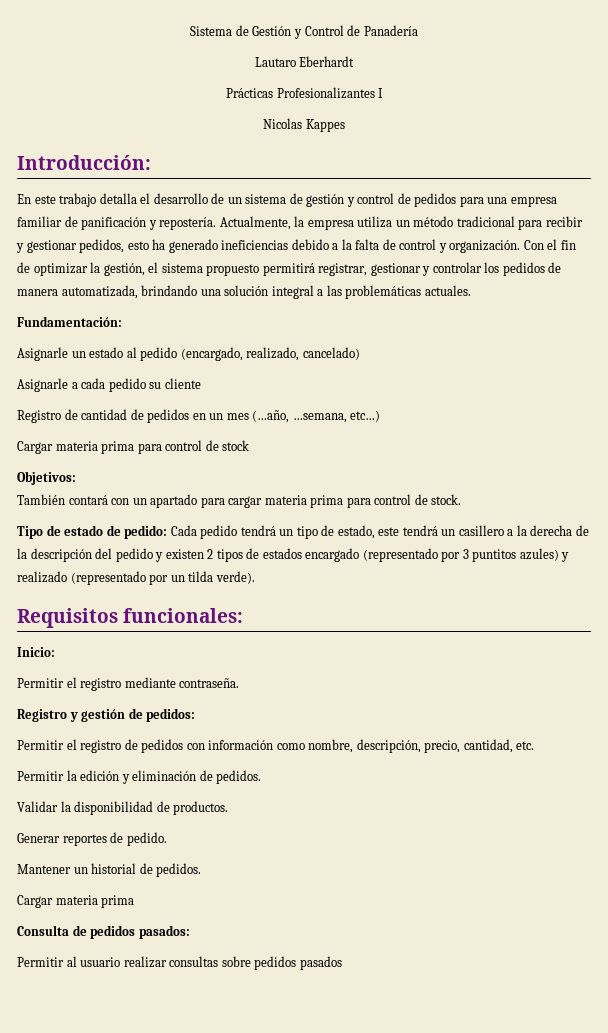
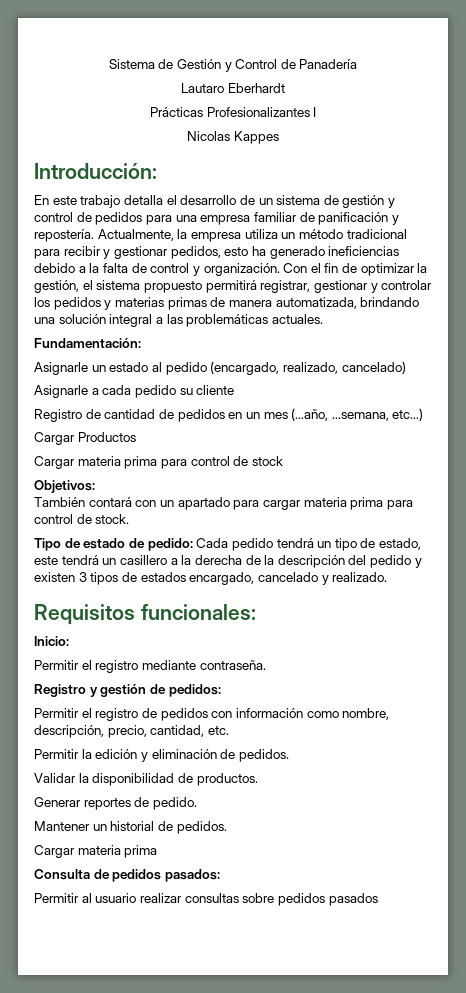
- Con el fin de optimizar la gestión, el sistema propuesto permitirá registrar, gestionar y controlar los pedidos de manera automatizada, brindando una solución integral a las problemáticas actuales.
+ Con el fin de optimizar la gestión, el sistema propuesto permitirá registrar, gestionar y controlar los pedidos y materias primas de manera automatizada, brindando una solución integral a las problemáticas actuales.
+ Cargar Productos
- Tipo de estado de pedido: Cada pedido tendrá un tipo de estado, este tendrá un casillero a la derecha de la descripción del pedido y existen 2 tipos de estados encargado (representado por 3 puntitos azules) y realizado (representado por un tilda verde).
+ Tipo de estado de pedido: Cada pedido tendrá un tipo de estado, este tendrá un casillero a la derecha de la descripción del pedido y existen 3 tipos de estados encargado, cancelado y realizado.

